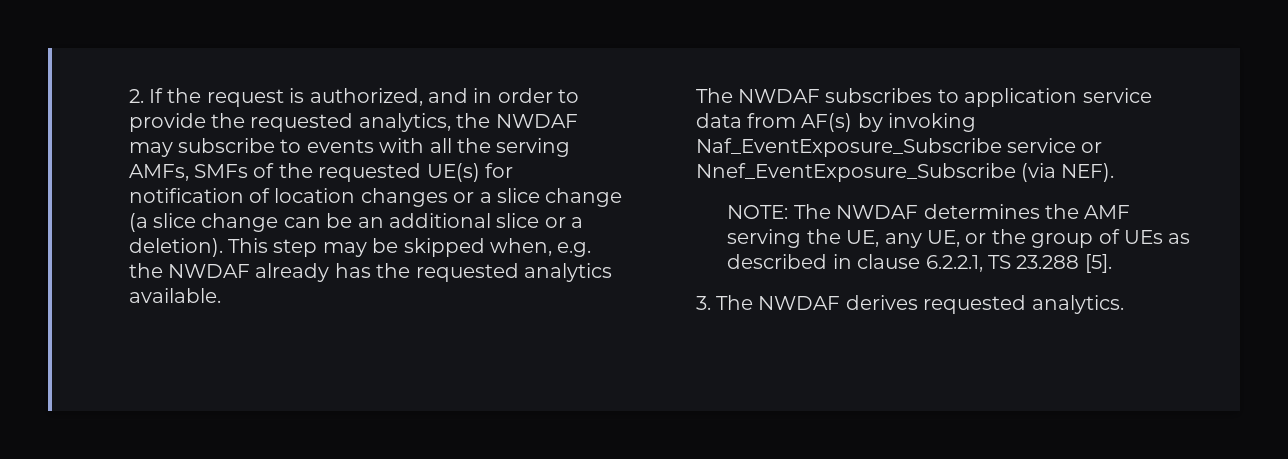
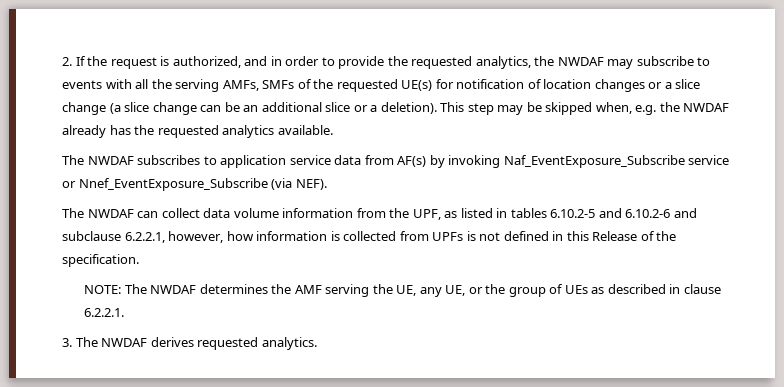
+ The NWDAF can collect data volume information from the UPF, as listed in tables 6.10.2-5 and 6.10.2-6 and subclause 6.2.2.1, however, how information is collected from UPFs is not defined in this Release of the specification.
- NOTE: The NWDAF determines the AMF serving the UE, any UE, or the group of UEs as described in clause 6.2.2.1, TS 23.288 [5].
+ NOTE: The NWDAF determines the AMF serving the UE, any UE, or the group of UEs as described in clause 6.2.2.1.

